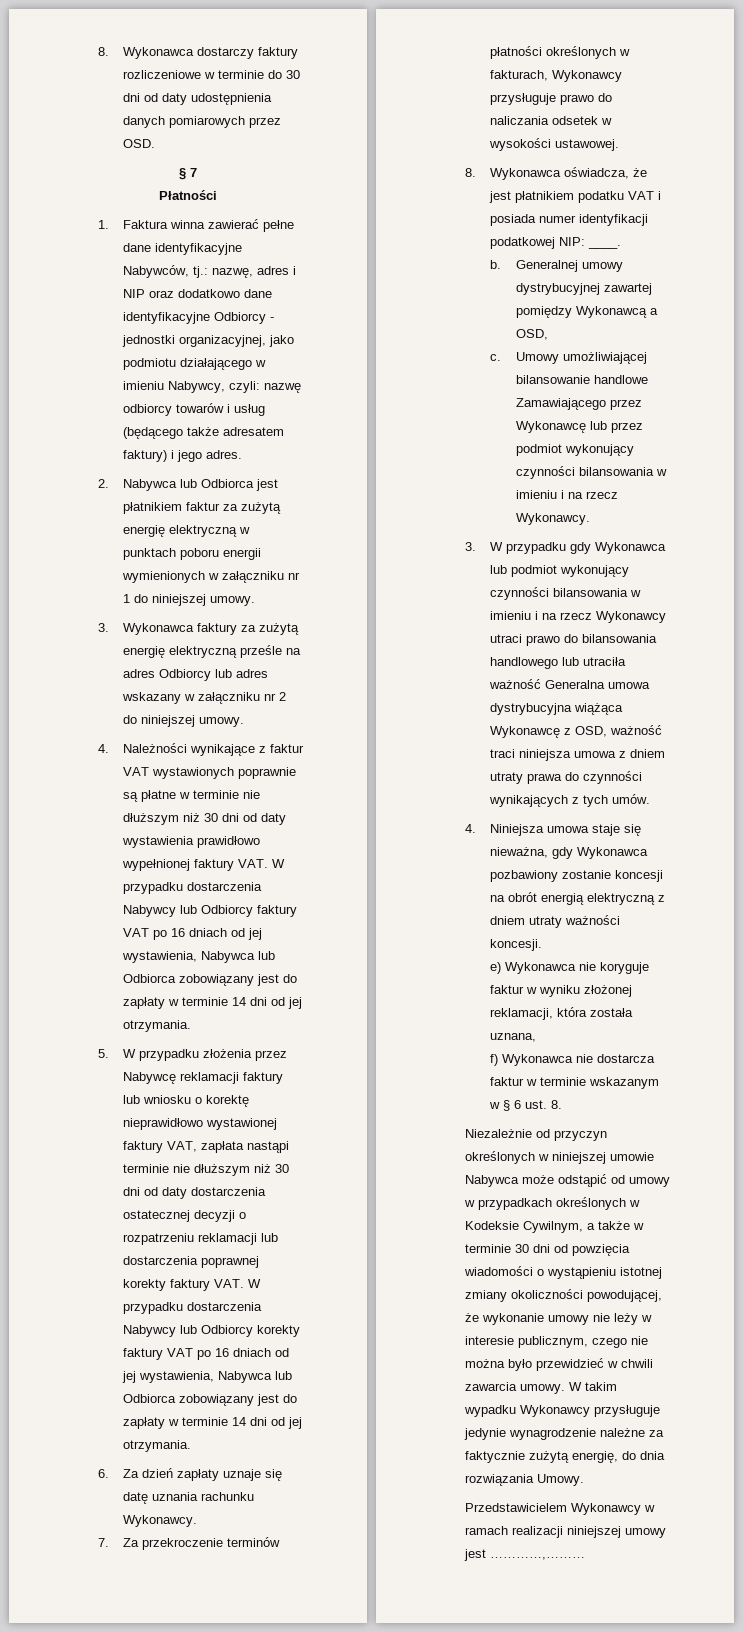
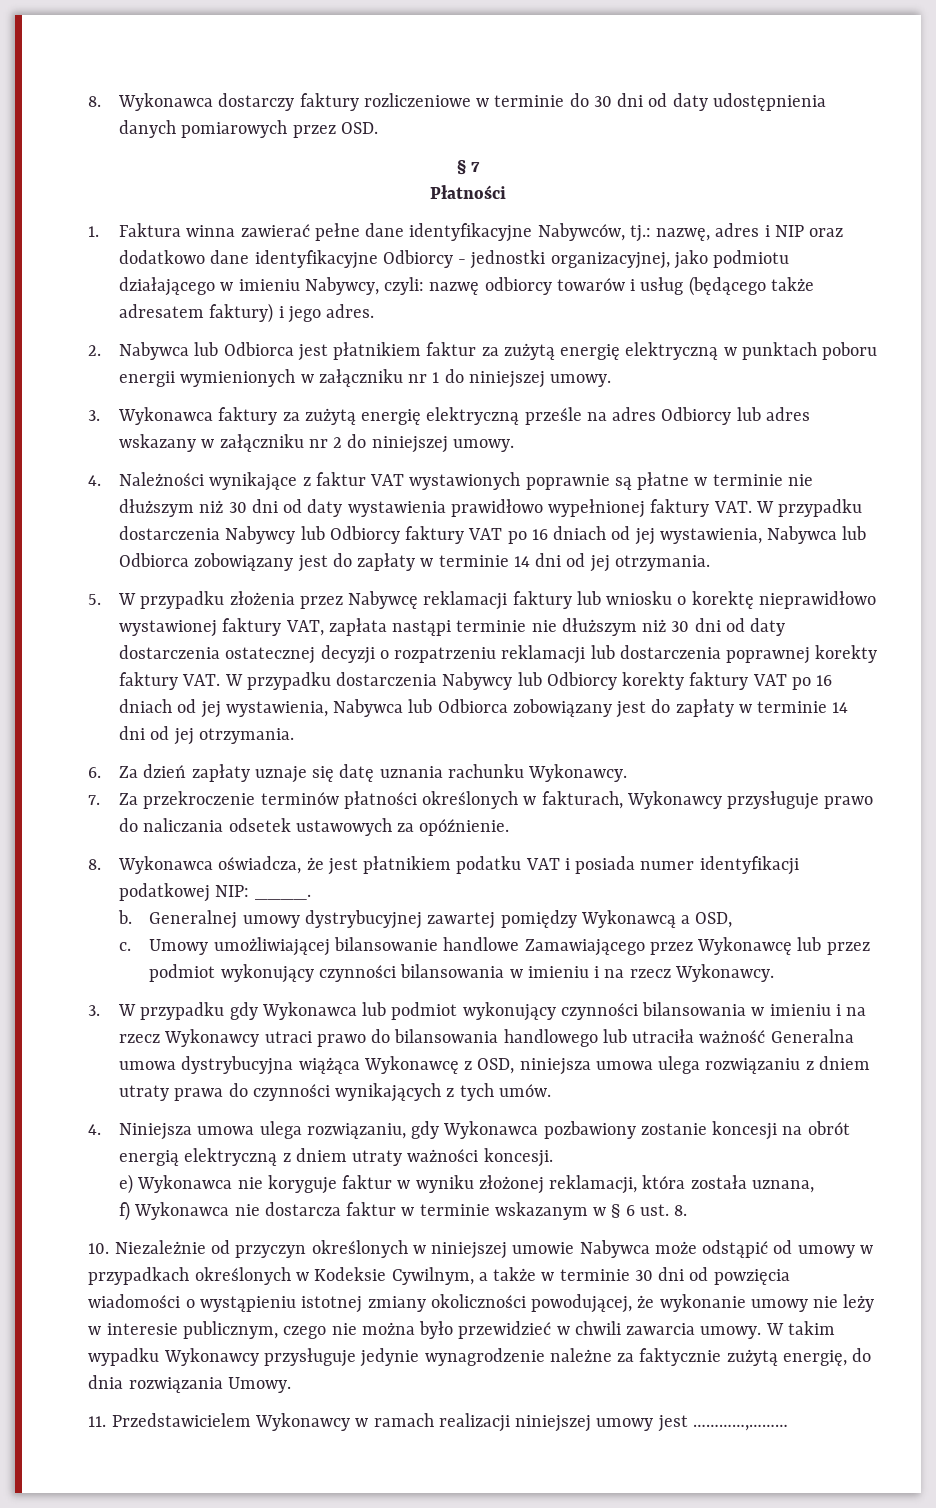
- 7. Za przekroczenie terminów płatności określonych w fakturach, Wykonawcy przysługuje prawo do naliczania odsetek w wysokości ustawowej.
+ 7. Za przekroczenie terminów płatności określonych w fakturach, Wykonawcy przysługuje prawo do naliczania odsetek ustawowych za opóźnienie.
- 3. W przypadku gdy Wykonawca lub podmiot wykonujący czynności bilansowania w imieniu i na rzecz Wykonawcy utraci prawo do bilansowania handlowego lub utraciła ważność Generalna umowa dystrybucyjna wiążąca Wykonawcę z OSD, ważność traci niniejsza umowa z dniem utraty prawa do czynności wynikających z tych umów.
+ 3. W przypadku gdy Wykonawca lub podmiot wykonujący czynności bilansowania w imieniu i na rzecz Wykonawcy utraci prawo do bilansowania handlowego lub utraciła ważność Generalna umowa dystrybucyjna wiążąca Wykonawcę z OSD, niniejsza umowa ulega rozwiązaniu z dniem utraty prawa do czynności wynikających z tych umów.
- 4. Niniejsza umowa staje się nieważna, gdy Wykonawca pozbawiony zostanie koncesji na obrót energią elektryczną z dniem utraty ważności koncesji.
+ 4. Niniejsza umowa ulega rozwiązaniu, gdy Wykonawca pozbawiony zostanie koncesji na obrót energią elektryczną z dniem utraty ważności koncesji.
- Niezależnie od przyczyn określonych w niniejszej umowie Nabywca może odstąpić od umowy w przypadkach określonych w Kodeksie Cywilnym, a także w terminie 30 dni od powzięcia wiadomości o wystąpieniu istotnej zmiany okoliczności powodującej, że wykonanie umowy nie leży w interesie publicznym, czego nie można było przewidzieć w chwili zawarcia umowy.
+ 10. Niezależnie od przyczyn określonych w niniejszej umowie Nabywca może odstąpić od umowy w przypadkach określonych w Kodeksie Cywilnym, a także w terminie 30 dni od powzięcia wiadomości o wystąpieniu istotnej zmiany okoliczności powodującej, że wykonanie umowy nie leży w interesie publicznym, czego nie można było przewidzieć w chwili zawarcia umowy.
- Przedstawicielem Wykonawcy w ramach realizacji niniejszej umowy jest …………,………
+ 11. Przedstawicielem Wykonawcy w ramach realizacji niniejszej umowy jest …………,………

